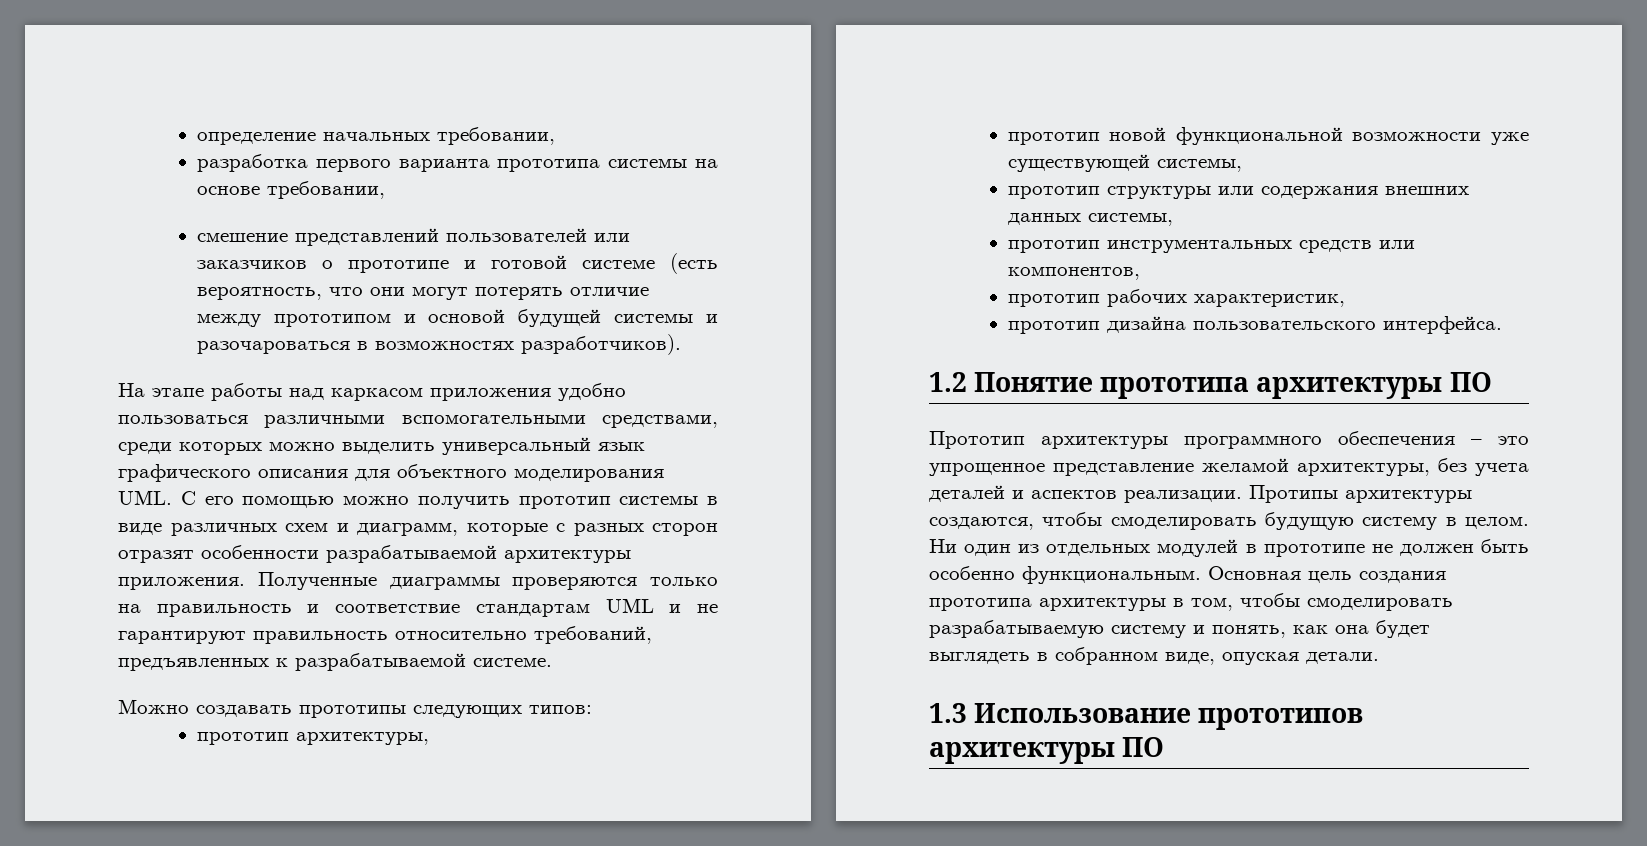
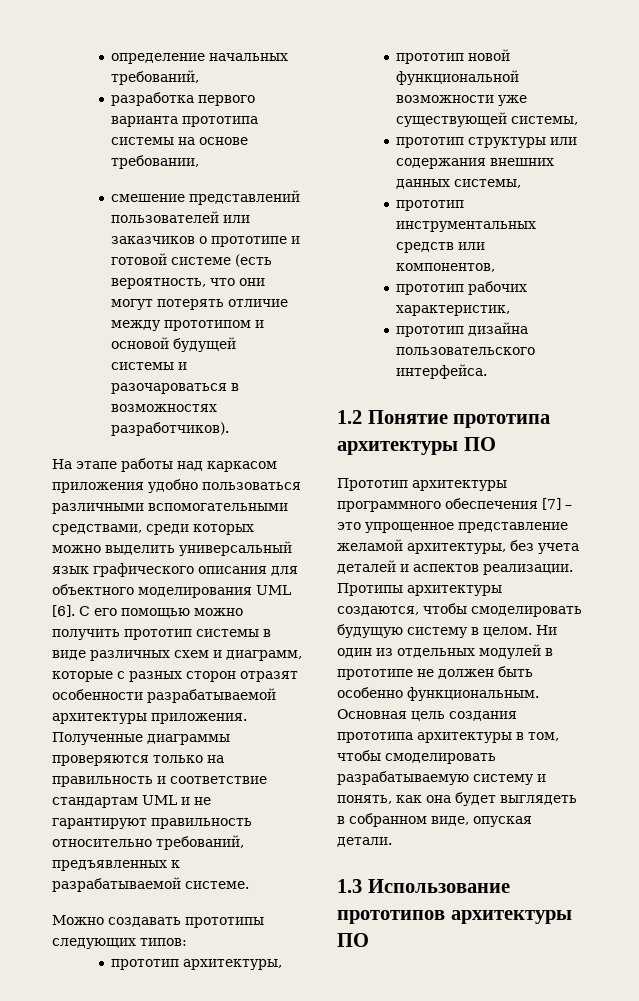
- определение начальных требовании,
+ определение начальных требований,
- На этапе работы над каркасом приложения удобно пользоваться различными вспомогательными средствами, среди которых можно выделить универсальный язык графического описания для объектного моделирования UML. С его помощью можно получить прототип системы в виде различных схем и диаграмм, которые с разных сторон отразят особенности разрабатываемой архитектуры приложения.
+ На этапе работы над каркасом приложения удобно пользоваться различными вспомогательными средствами, среди которых можно выделить универсальный язык графического описания для объектного моделирования UML [6]. С его помощью можно получить прототип системы в виде различных схем и диаграмм, которые с разных сторон отразят особенности разрабатываемой архитектуры приложения.
- Прототип архитектуры программного обеспечения – это упрощенное представление желамой архитектуры, без учета деталей и аспектов реализации.
+ Прототип архитектуры программного обеспечения [7] – это упрощенное представление желамой архитектуры, без учета деталей и аспектов реализации.

